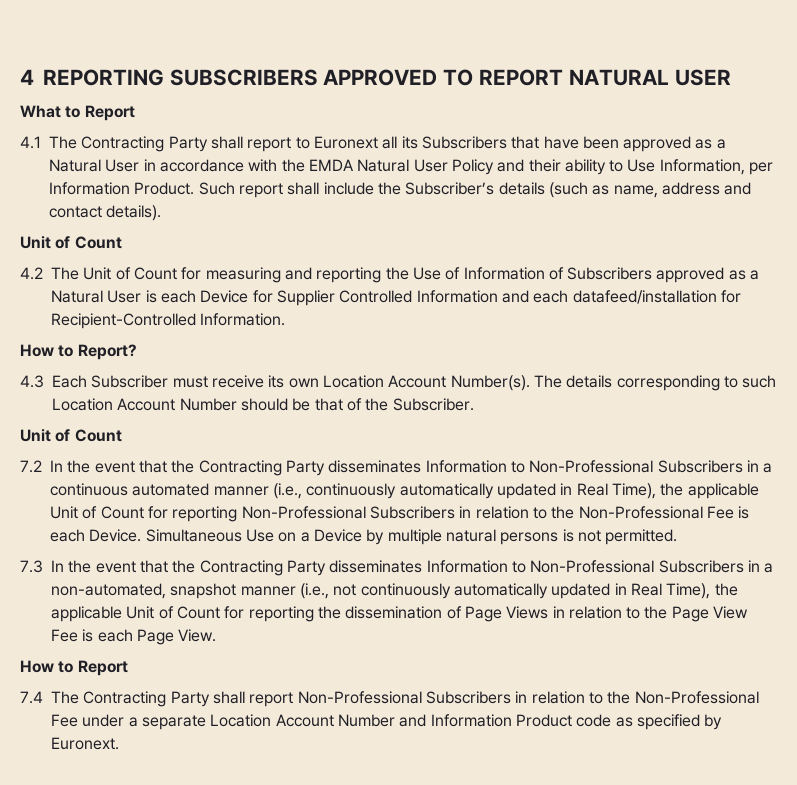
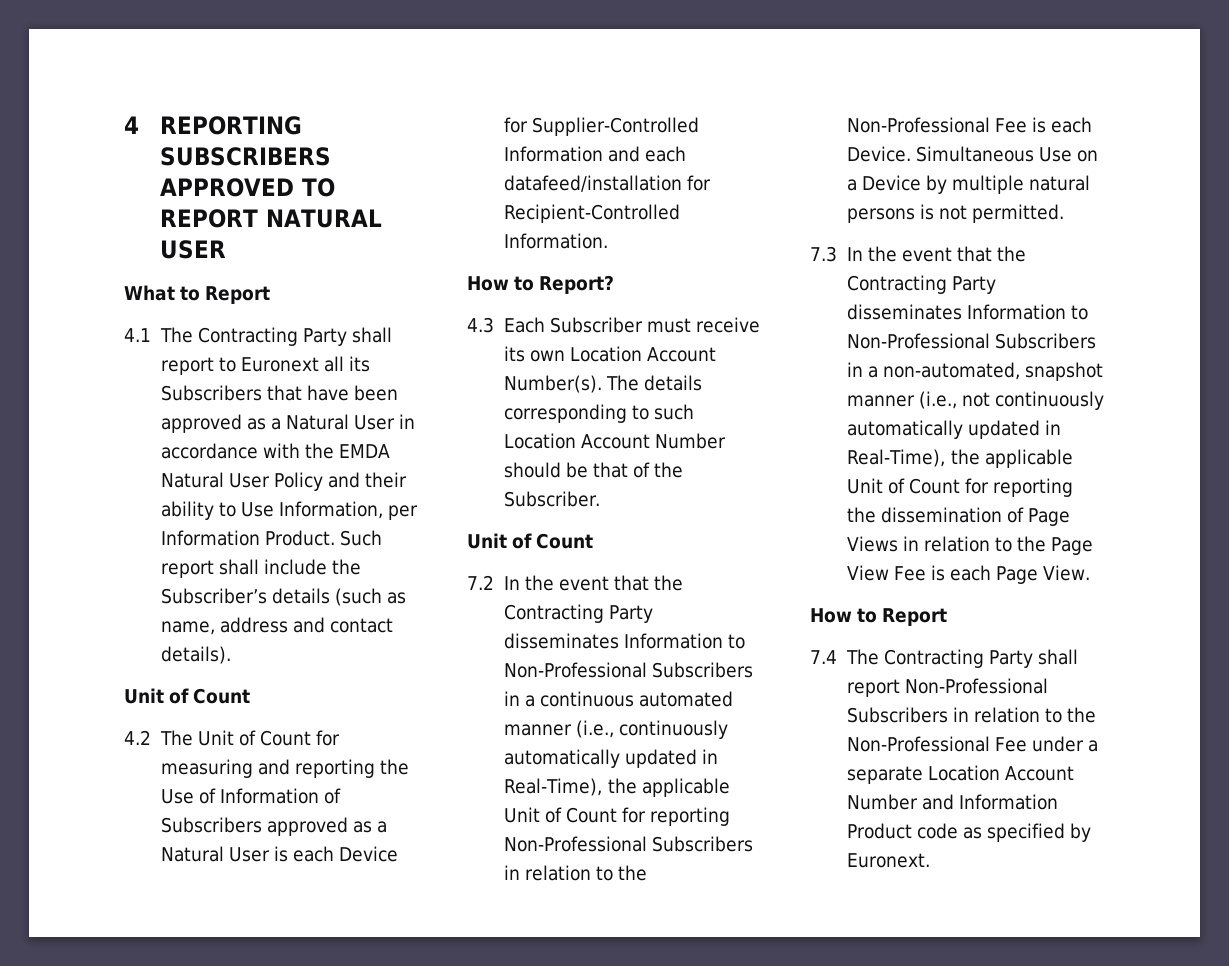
- 4.2 The Unit of Count for measuring and reporting the Use of Information of Subscribers approved as a Natural User is each Device for Supplier Controlled Information and each datafeed/installation for Recipient-Controlled Information.
+ 4.2 The Unit of Count for measuring and reporting the Use of Information of Subscribers approved as a Natural User is each Device for Supplier-Controlled Information and each datafeed/installation for Recipient-Controlled Information.
- 7.2 In the event that the Contracting Party disseminates Information to Non-Professional Subscribers in a continuous automated manner (i.e., continuously automatically updated in Real Time), the applicable Unit of Count for reporting Non-Professional Subscribers in relation to the Non-Professional Fee is each Device.
+ 7.2 In the event that the Contracting Party disseminates Information to Non-Professional Subscribers in a continuous automated manner (i.e., continuously automatically updated in Real-Time), the applicable Unit of Count for reporting Non-Professional Subscribers in relation to the Non-Professional Fee is each Device.
- 7.3 In the event that the Contracting Party disseminates Information to Non-Professional Subscribers in a non-automated, snapshot manner (i.e., not continuously automatically updated in Real Time), the applicable Unit of Count for reporting the dissemination of Page Views in relation to the Page View Fee is each Page View.
+ 7.3 In the event that the Contracting Party disseminates Information to Non-Professional Subscribers in a non-automated, snapshot manner (i.e., not continuously automatically updated in Real-Time), the applicable Unit of Count for reporting the dissemination of Page Views in relation to the Page View Fee is each Page View.

